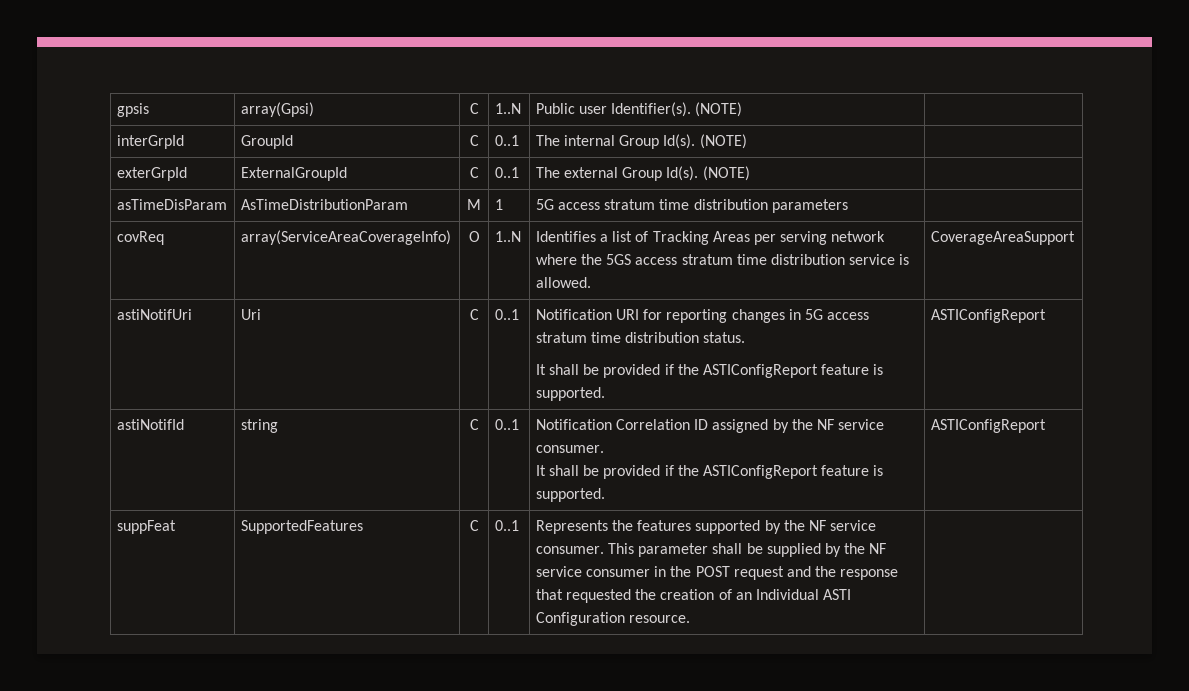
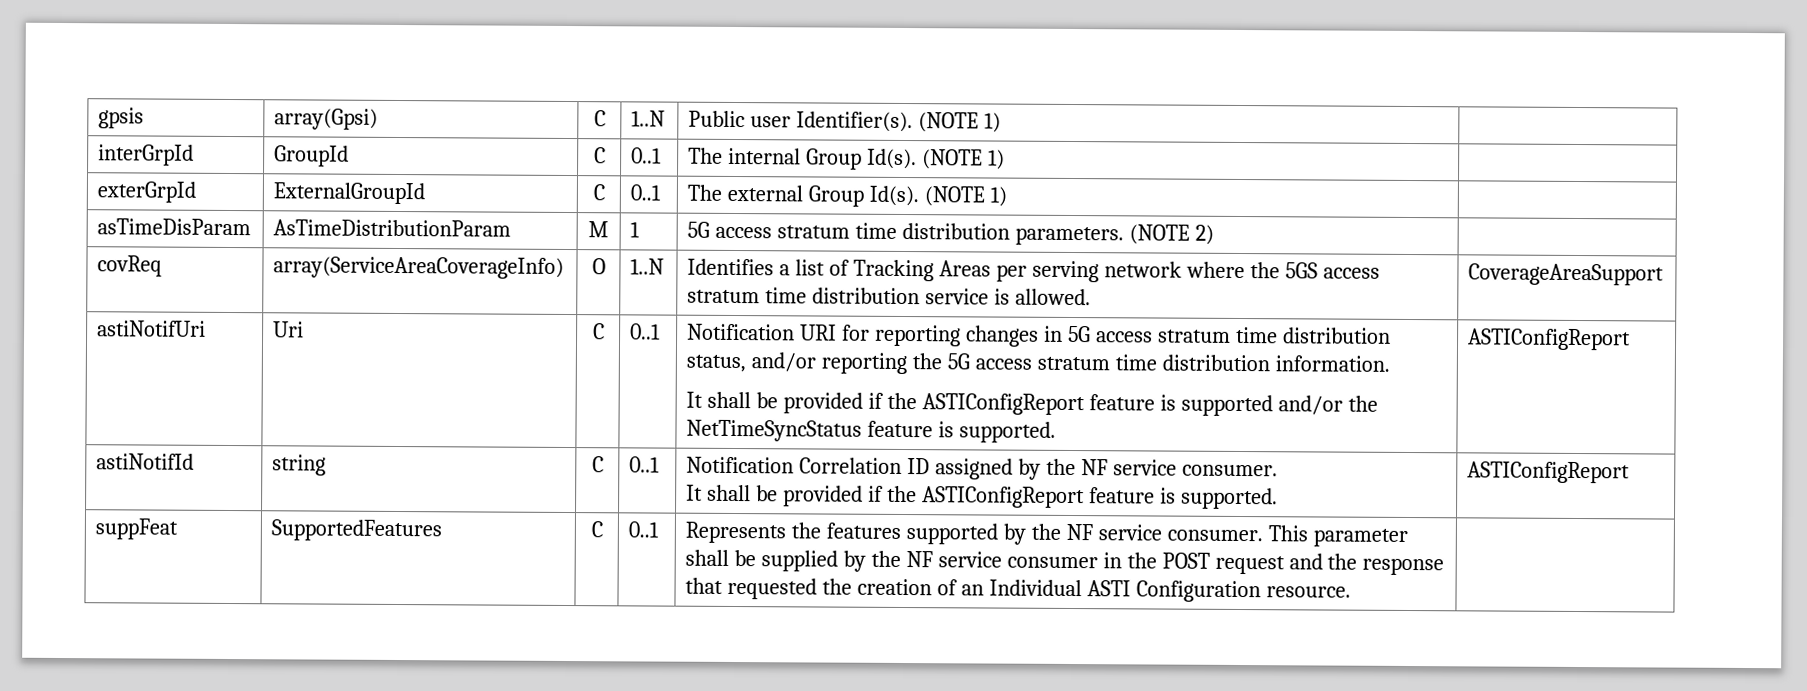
- gpsis | array(Gpsi) | C | 1..N | Public user Identifier(s). (NOTE) |
+ gpsis | array(Gpsi) | C | 1..N | Public user Identifier(s). (NOTE 1) |
- interGrpId | GroupId | C | 0..1 | The internal Group Id(s). (NOTE) |
+ interGrpId | GroupId | C | 0..1 | The internal Group Id(s). (NOTE 1) |
- exterGrpId | ExternalGroupId | C | 0..1 | The external Group Id(s). (NOTE) |
+ exterGrpId | ExternalGroupId | C | 0..1 | The external Group Id(s). (NOTE 1) |
- asTimeDisParam | AsTimeDistributionParam | M | 1 | 5G access stratum time distribution parameters |
+ asTimeDisParam | AsTimeDistributionParam | M | 1 | 5G access stratum time distribution parameters. (NOTE 2) |
- Notification URI for reporting changes in 5G access stratum time distribution status.
- It shall be provided if the ASTIConfigReport feature is supported.
+ Notification URI for reporting changes in 5G access stratum time distribution status, and/or reporting the 5G access stratum time distribution information.
+ It shall be provided if the ASTIConfigReport feature is supported and/or the NetTimeSyncStatus feature is supported.

